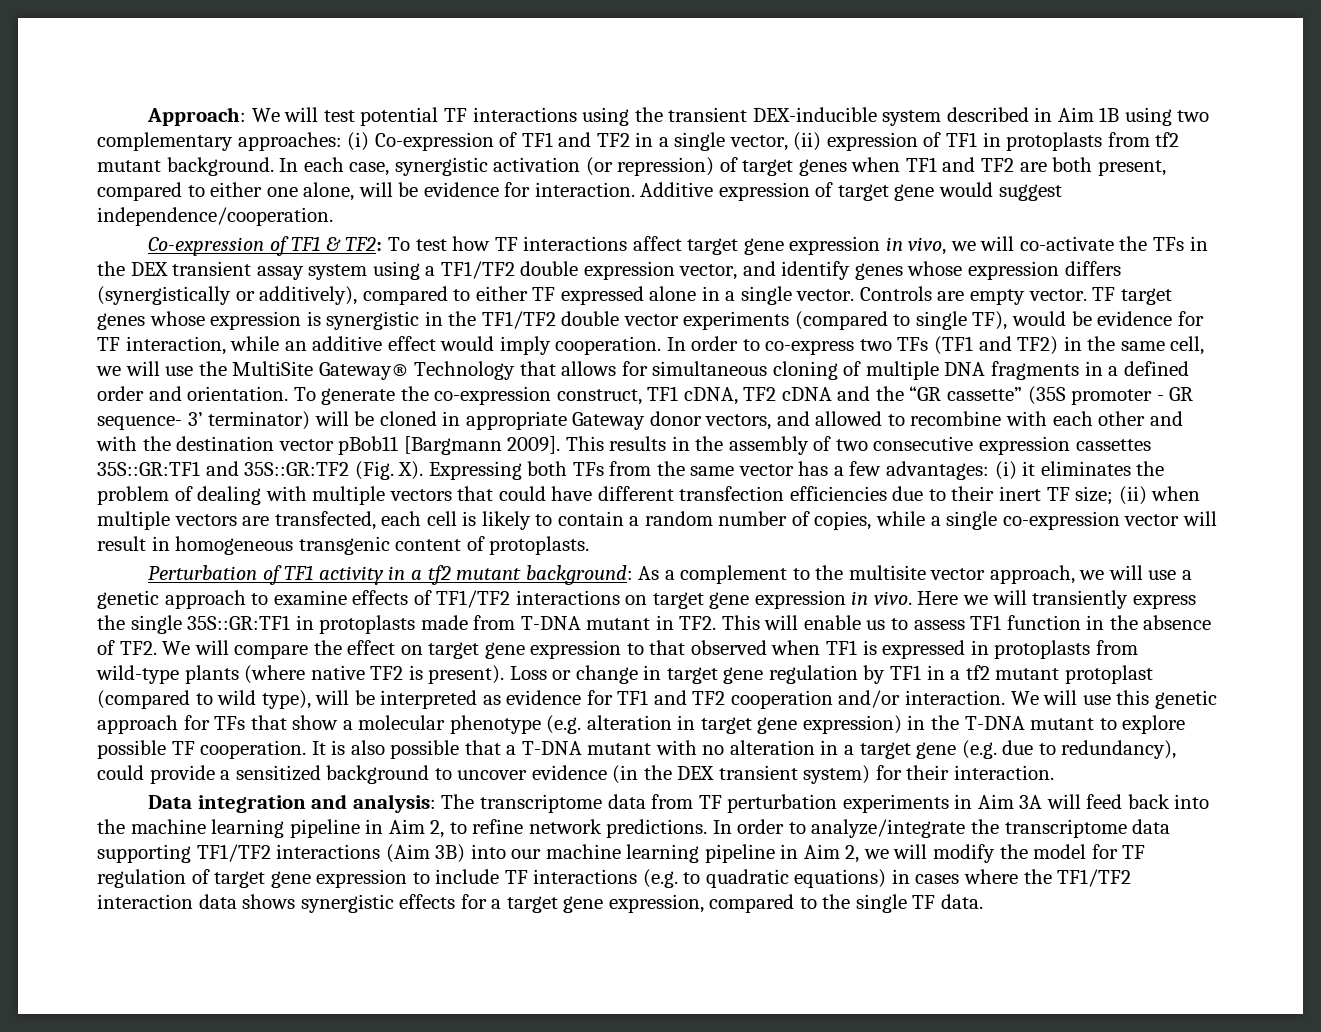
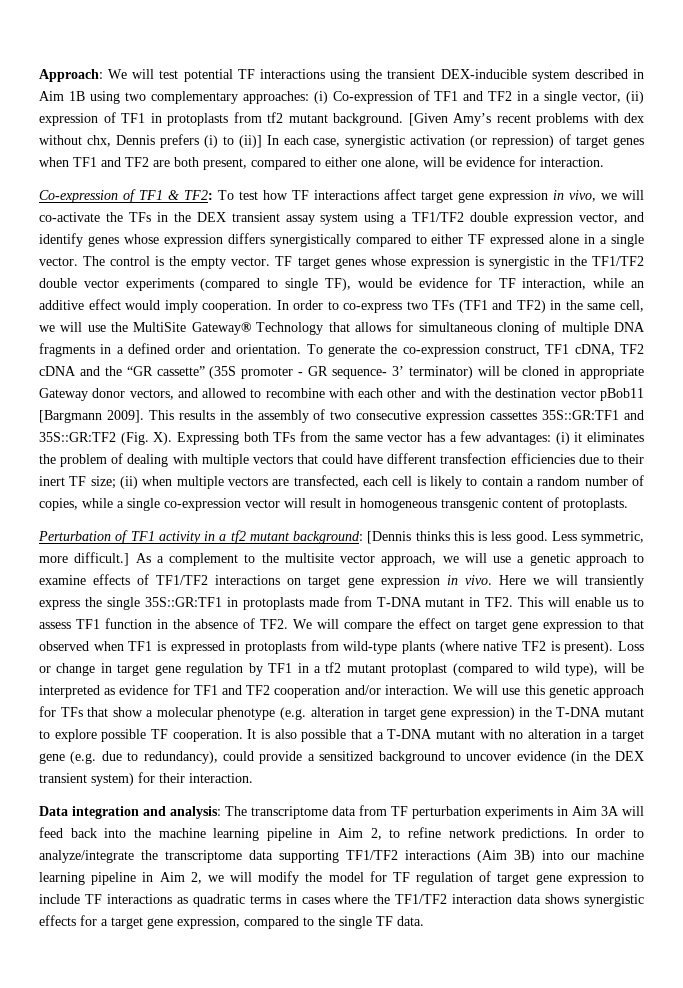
- In each case, synergistic activation (or repression) of target genes when TF1 and TF2 are both present, compared to either one alone, will be evidence for interaction. Additive expression of target gene would suggest independence/cooperation.
+ [Given Amy’s recent problems with dex without chx, Dennis prefers (i) to (ii)] In each case, synergistic activation (or repression) of target genes when TF1 and TF2 are both present, compared to either one alone, will be evidence for interaction.
- Co-expression of TF1 & TF2: To test how TF interactions affect target gene expression in vivo, we will co-activate the TFs in the DEX transient assay system using a TF1/TF2 double expression vector, and identify genes whose expression differs (synergistically or additively), compared to either TF expressed alone in a single vector.
+ Co-expression of TF1 & TF2: To test how TF interactions affect target gene expression in vivo, we will co-activate the TFs in the DEX transient assay system using a TF1/TF2 double expression vector, and identify genes whose expression differs synergistically compared to either TF expressed alone in a single vector.
- Controls are empty vector.
+ The control is the empty vector.
- Perturbation of TF1 activity in a tf2 mutant background: As a complement to the multisite vector approach, we will use a genetic approach to examine effects of TF1/TF2 interactions on target gene expression in vivo.
+ Perturbation of TF1 activity in a tf2 mutant background: [Dennis thinks this is less good. Less symmetric, more difficult.] As a complement to the multisite vector approach, we will use a genetic approach to examine effects of TF1/TF2 interactions on target gene expression in vivo.
- In order to analyze/integrate the transcriptome data supporting TF1/TF2 interactions (Aim 3B) into our machine learning pipeline in Aim 2, we will modify the model for TF regulation of target gene expression to include TF interactions (e.g. to quadratic equations) in cases where the TF1/TF2 interaction data shows synergistic effects for a target gene expression, compared to the single TF data.
+ In order to analyze/integrate the transcriptome data supporting TF1/TF2 interactions (Aim 3B) into our machine learning pipeline in Aim 2, we will modify the model for TF regulation of target gene expression to include TF interactions as quadratic terms in cases where the TF1/TF2 interaction data shows synergistic effects for a target gene expression, compared to the single TF data.

